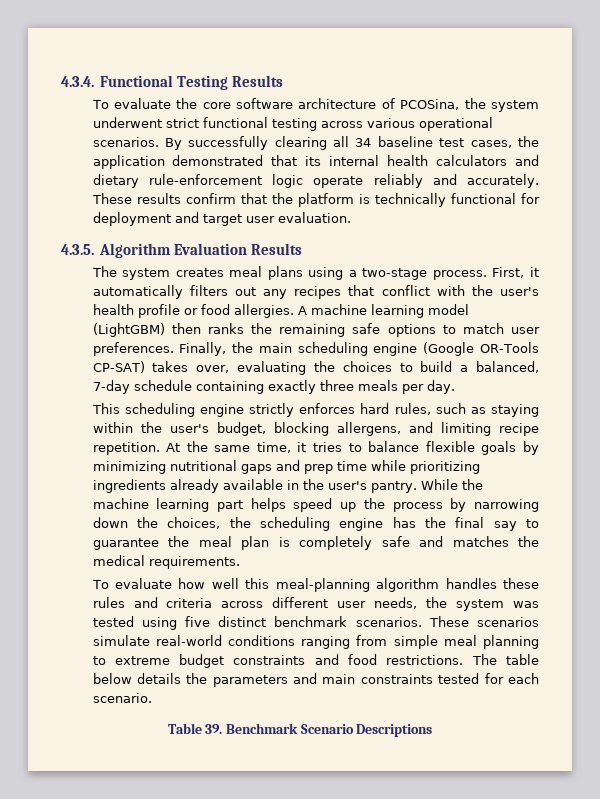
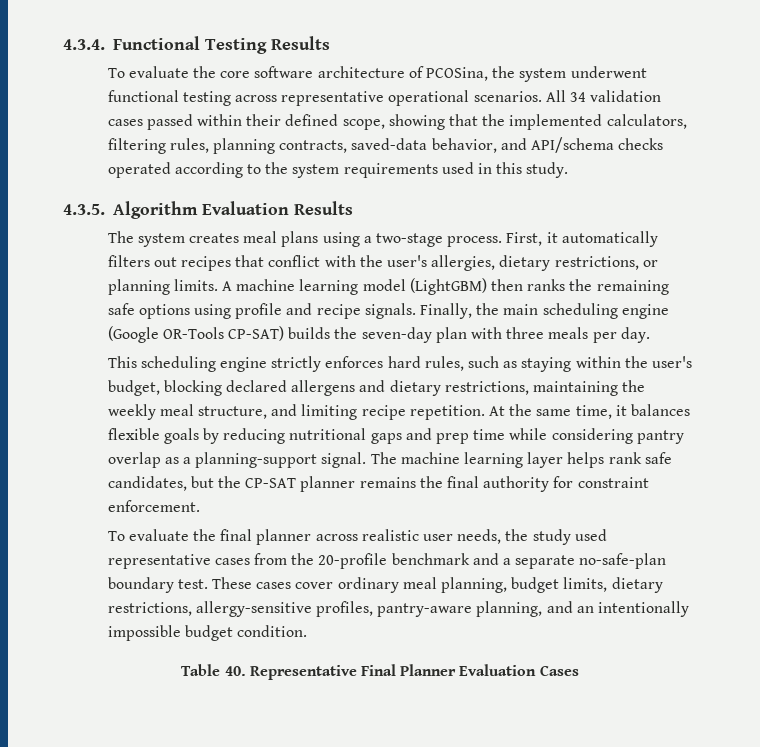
- To evaluate the core software architecture of PCOSina, the system underwent strict functional testing across various operational scenarios.
+ To evaluate the core software architecture of PCOSina, the system underwent functional testing across representative operational scenarios.
- By successfully clearing all 34 baseline test cases, the application demonstrated that its internal health calculators and dietary rule-enforcement logic operate reliably and accurately. These results confirm that the platform is technically functional for deployment and target user evaluation.
+ All 34 validation cases passed within their defined scope, showing that the implemented calculators, filtering rules, planning contracts, saved-data behavior, and API/schema checks operated according to the system requirements used in this study.
- First, it automatically filters out any recipes that conflict with the user's health profile or food allergies.
+ First, it automatically filters out recipes that conflict with the user's allergies, dietary restrictions, or planning limits.
- A machine learning model (LightGBM) then ranks the remaining safe options to match user preferences.
+ A machine learning model (LightGBM) then ranks the remaining safe options using profile and recipe signals.
- Finally, the main scheduling engine (Google OR-Tools CP-SAT) takes over, evaluating the choices to build a balanced, 7-day schedule containing exactly three meals per day.
+ Finally, the main scheduling engine (Google OR-Tools CP-SAT) builds the seven-day plan with three meals per day.
- This scheduling engine strictly enforces hard rules, such as staying within the user's budget, blocking allergens, and limiting recipe repetition.
+ This scheduling engine strictly enforces hard rules, such as staying within the user's budget, blocking declared allergens and dietary restrictions, maintaining the weekly meal structure, and limiting recipe repetition.
- At the same time, it tries to balance flexible goals by minimizing nutritional gaps and prep time while prioritizing ingredients already available in the user's pantry. While the machine learning part helps speed up the process by narrowing down the choices, the scheduling engine has the final say to guarantee the meal plan is completely safe and matches the medical requirements.
- To evaluate how well this meal-planning algorithm handles these rules and criteria across different user needs, the system was tested using five distinct benchmark scenarios. These scenarios simulate real-world conditions ranging from simple meal planning to extreme budget constraints and food restrictions. The table below details the parameters and main constraints tested for each scenario.
- Table 39. Benchmark Scenario Descriptions
+ At the same time, it balances flexible goals by reducing nutritional gaps and prep time while considering pantry overlap as a planning-support signal. The machine learning layer helps rank safe candidates, but the CP-SAT planner remains the final authority for constraint enforcement.
+ To evaluate the final planner across realistic user needs, the study used representative cases from the 20-profile benchmark and a separate no-safe-plan boundary test. These cases cover ordinary meal planning, budget limits, dietary restrictions, allergy-sensitive profiles, pantry-aware planning, and an intentionally impossible budget condition.
+ Table 40. Representative Final Planner Evaluation Cases

